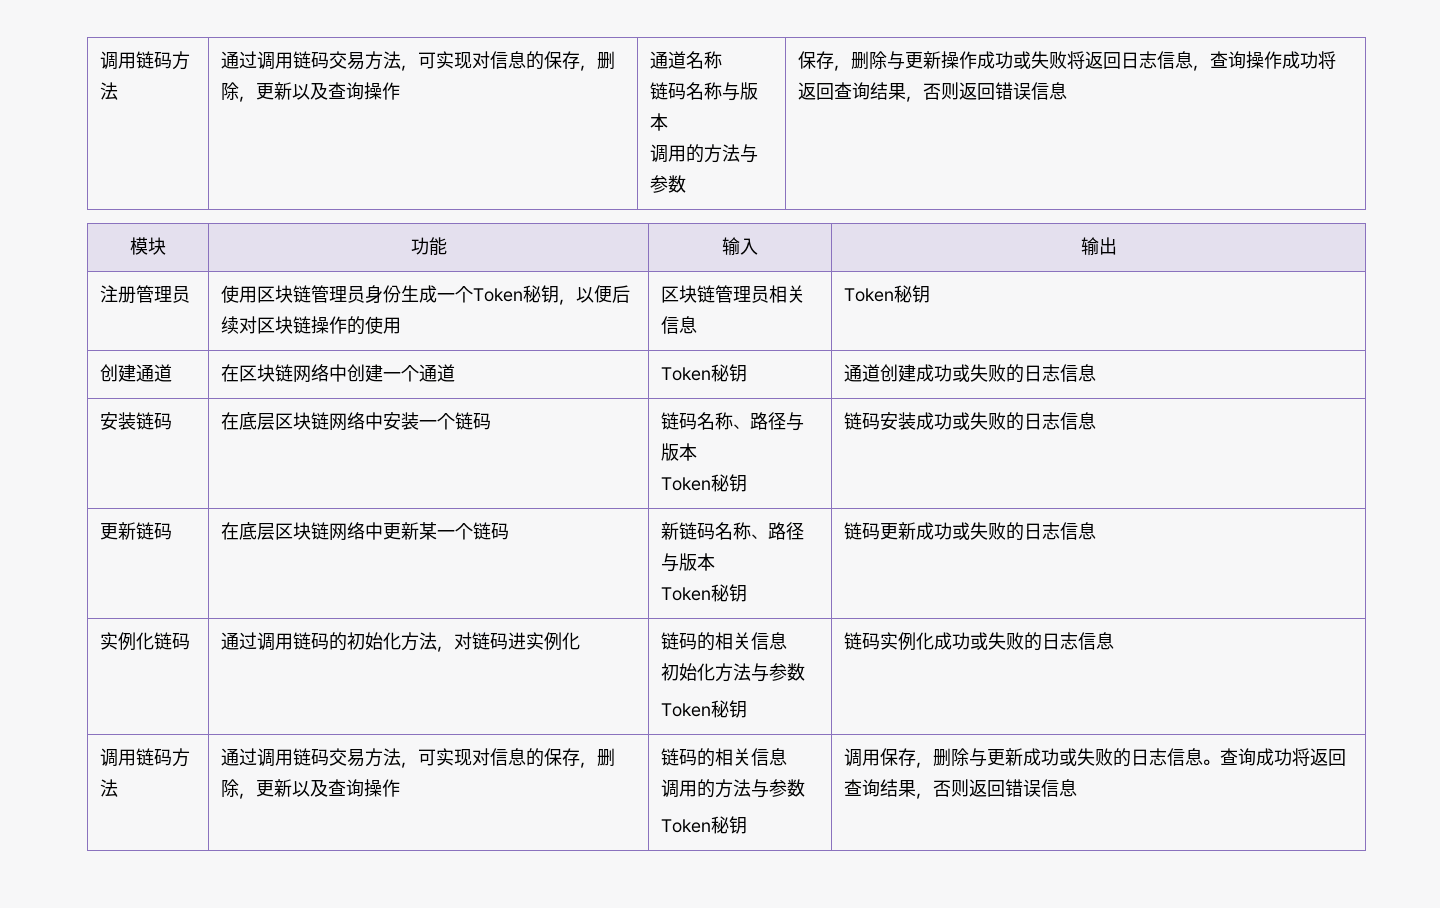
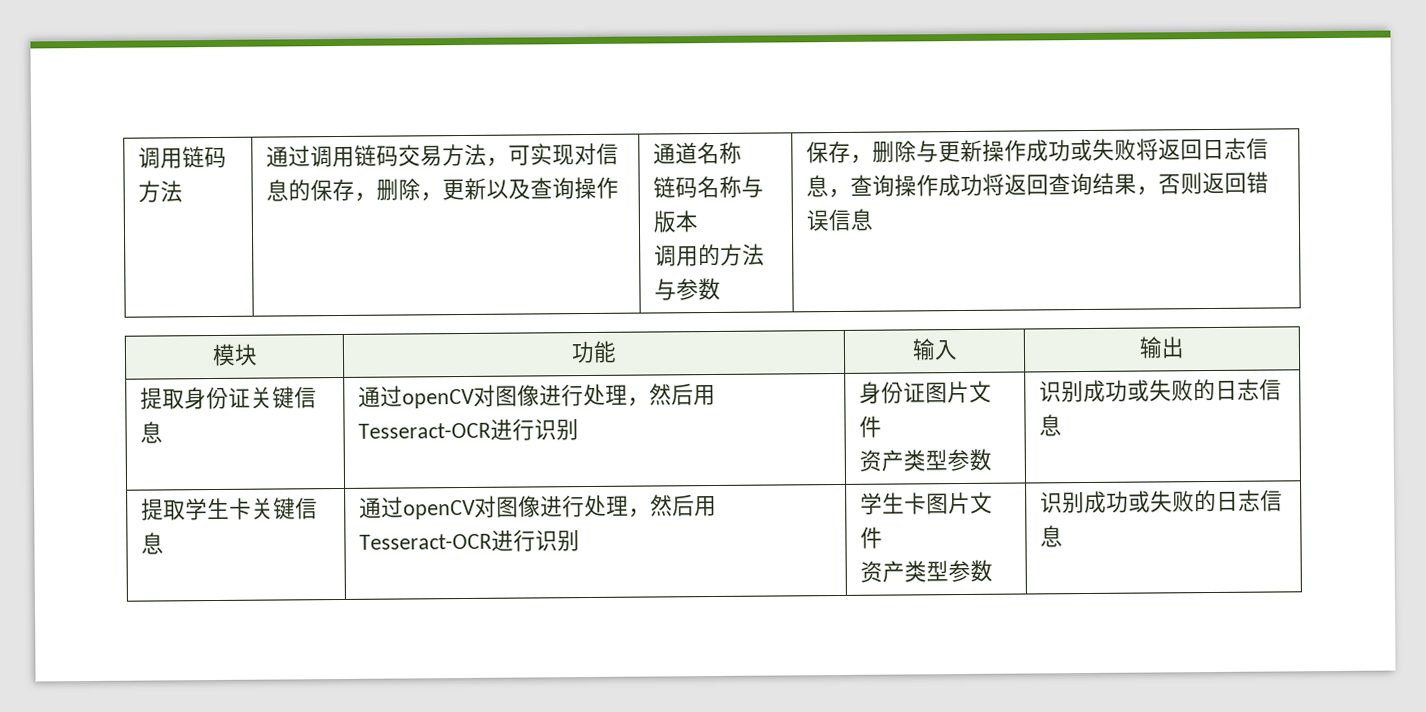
- 注册管理员 | 使用区块链管理员身份生成一个Token秘钥，以便后续对区块链操作的使用 | 区块链管理员相关信息 | Token秘钥
- 创建通道 | 在区块链网络中创建一个通道 | Token秘钥 | 通道创建成功或失败的日志信息
- 安装链码 | 在底层区块链网络中安装一个链码 | 链码名称、路径与版本
- Token秘钥 | 链码安装成功或失败的日志信息
- 更新链码 | 在底层区块链网络中更新某一个链码 | 新链码名称、路径与版本
- Token秘钥 | 链码更新成功或失败的日志信息
- 实例化链码 | 通过调用链码的初始化方法，对链码进实例化 | 链码的相关信息
- 初始化方法与参数
- Token秘钥 | 链码实例化成功或失败的日志信息
- 调用链码方法 | 通过调用链码交易方法，可实现对信息的保存，删除，更新以及查询操作 | 链码的相关信息
- 调用的方法与参数
- Token秘钥 | 调用保存，删除与更新成功或失败的日志信息。查询成功将返回查询结果，否则返回错误信息
+ 提取身份证关键信息 | 通过openCV对图像进行处理，然后用Tesseract-OCR进行识别 | 身份证图片文件
+ 资产类型参数 | 识别成功或失败的日志信息
+ 提取学生卡关键信息 | 通过openCV对图像进行处理，然后用Tesseract-OCR进行识别 | 学生卡图片文件
+ 资产类型参数 | 识别成功或失败的日志信息

